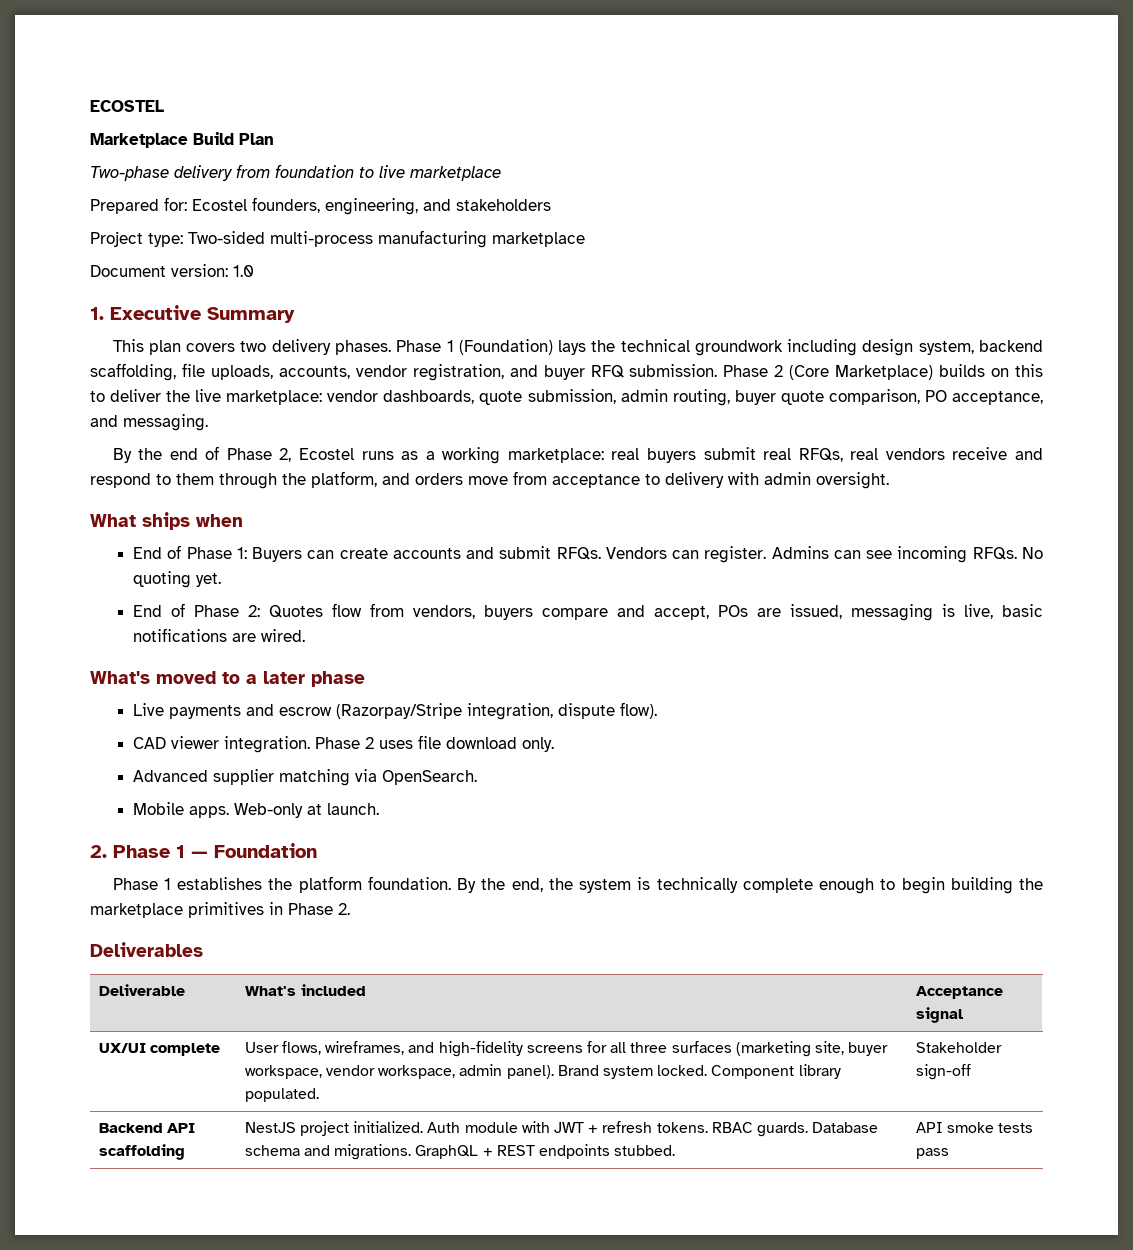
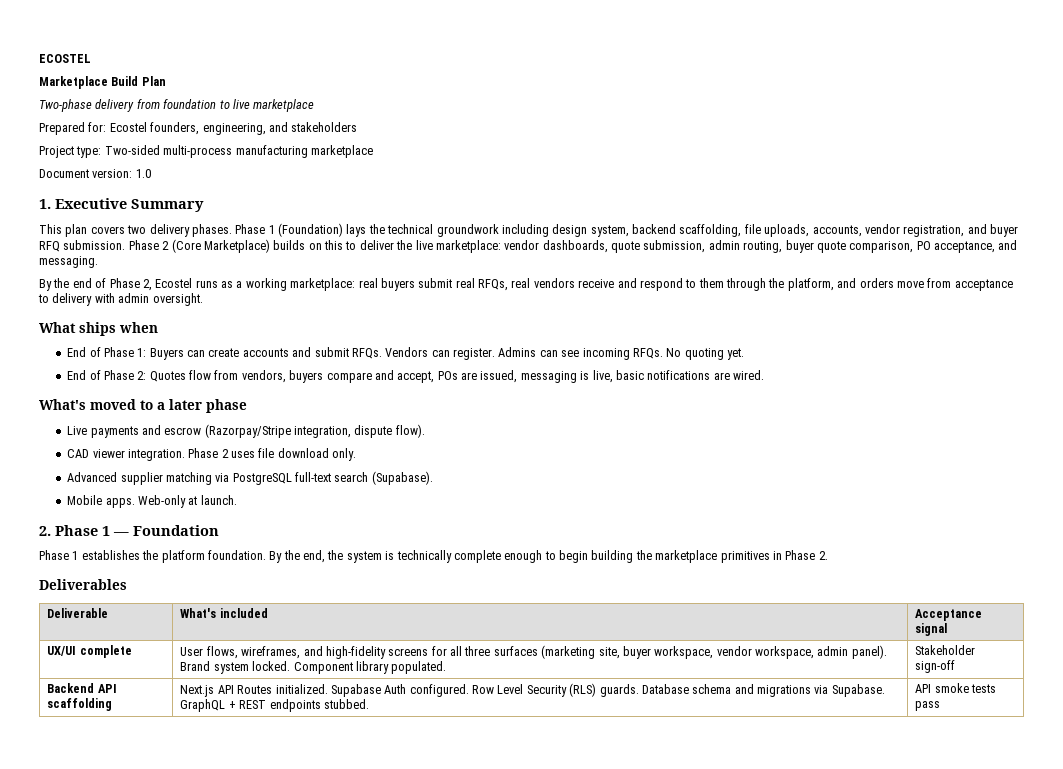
- Advanced supplier matching via OpenSearch.
+ Advanced supplier matching via PostgreSQL full-text search (Supabase).
- Backend API scaffolding | NestJS project initialized. Auth module with JWT + refresh tokens. RBAC guards. Database schema and migrations. GraphQL + REST endpoints stubbed. | API smoke tests pass
+ Backend API scaffolding | Next.js API Routes initialized. Supabase Auth configured. Row Level Security (RLS) guards. Database schema and migrations via Supabase. GraphQL + REST endpoints stubbed. | API smoke tests pass

